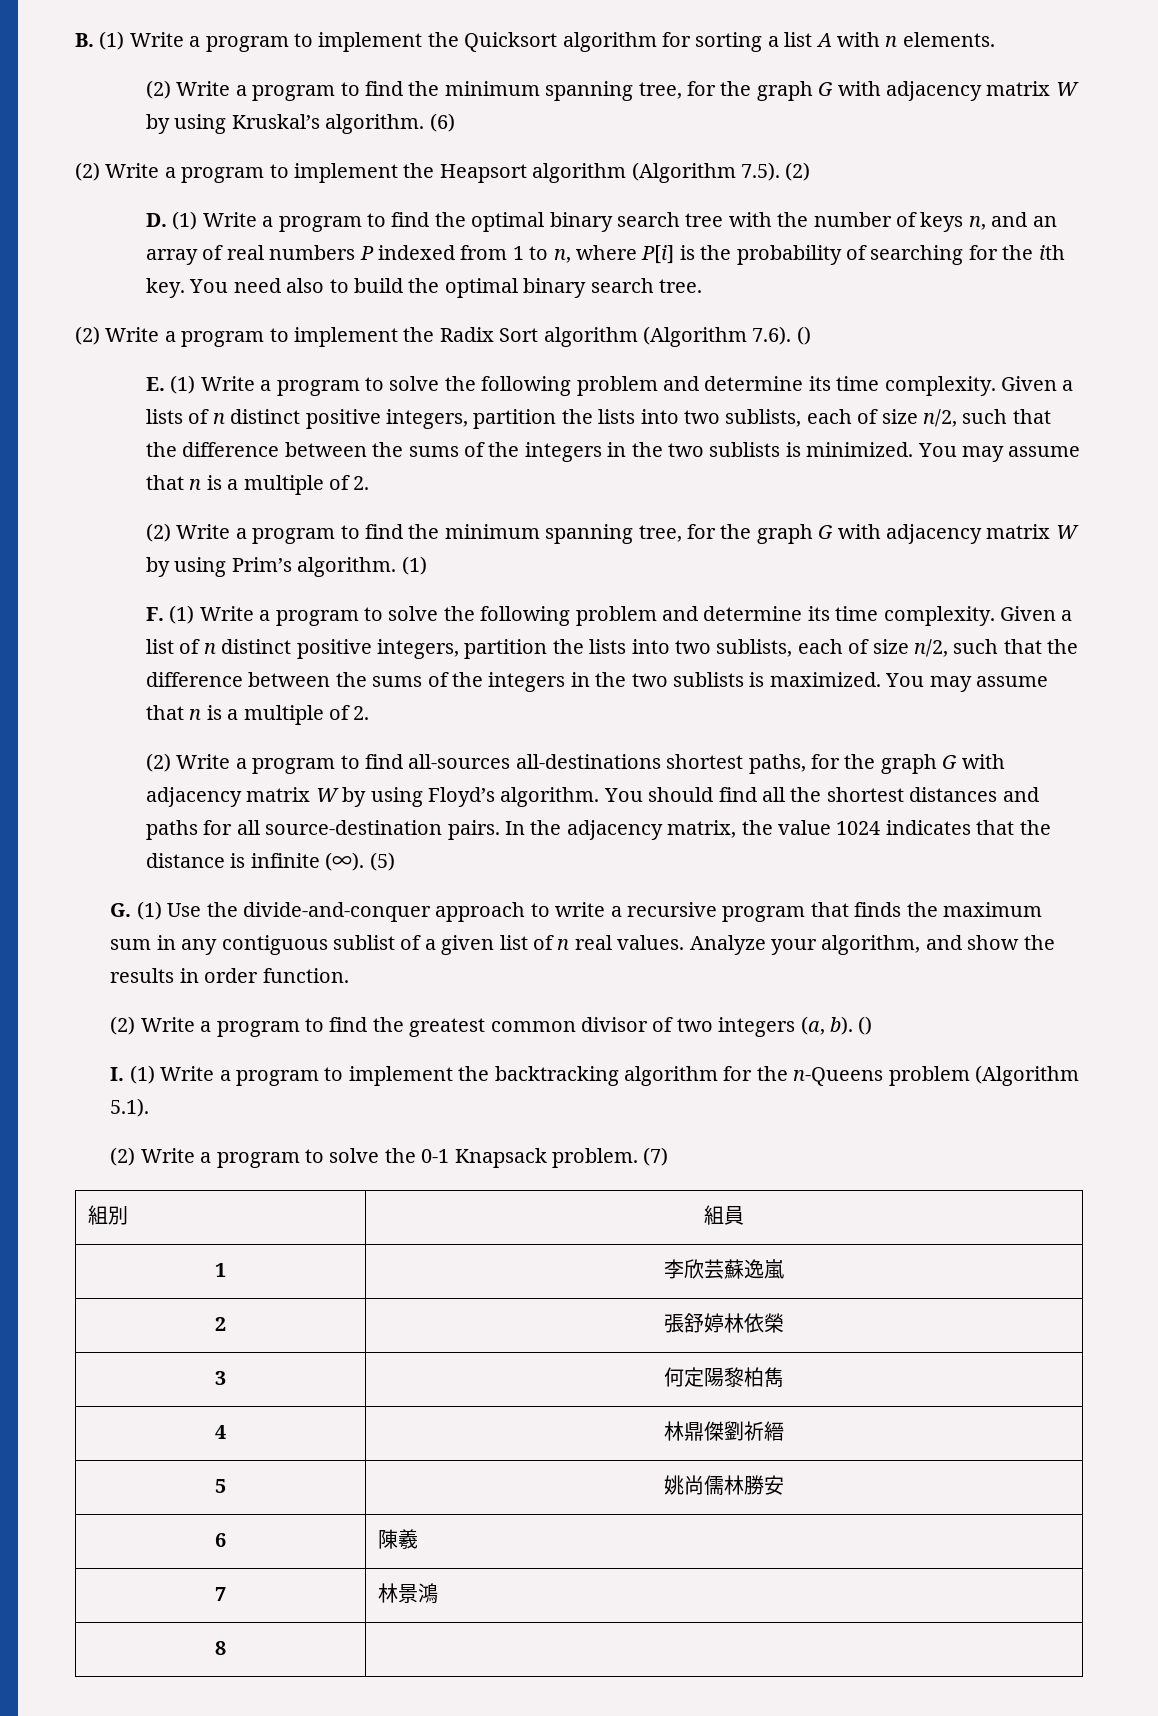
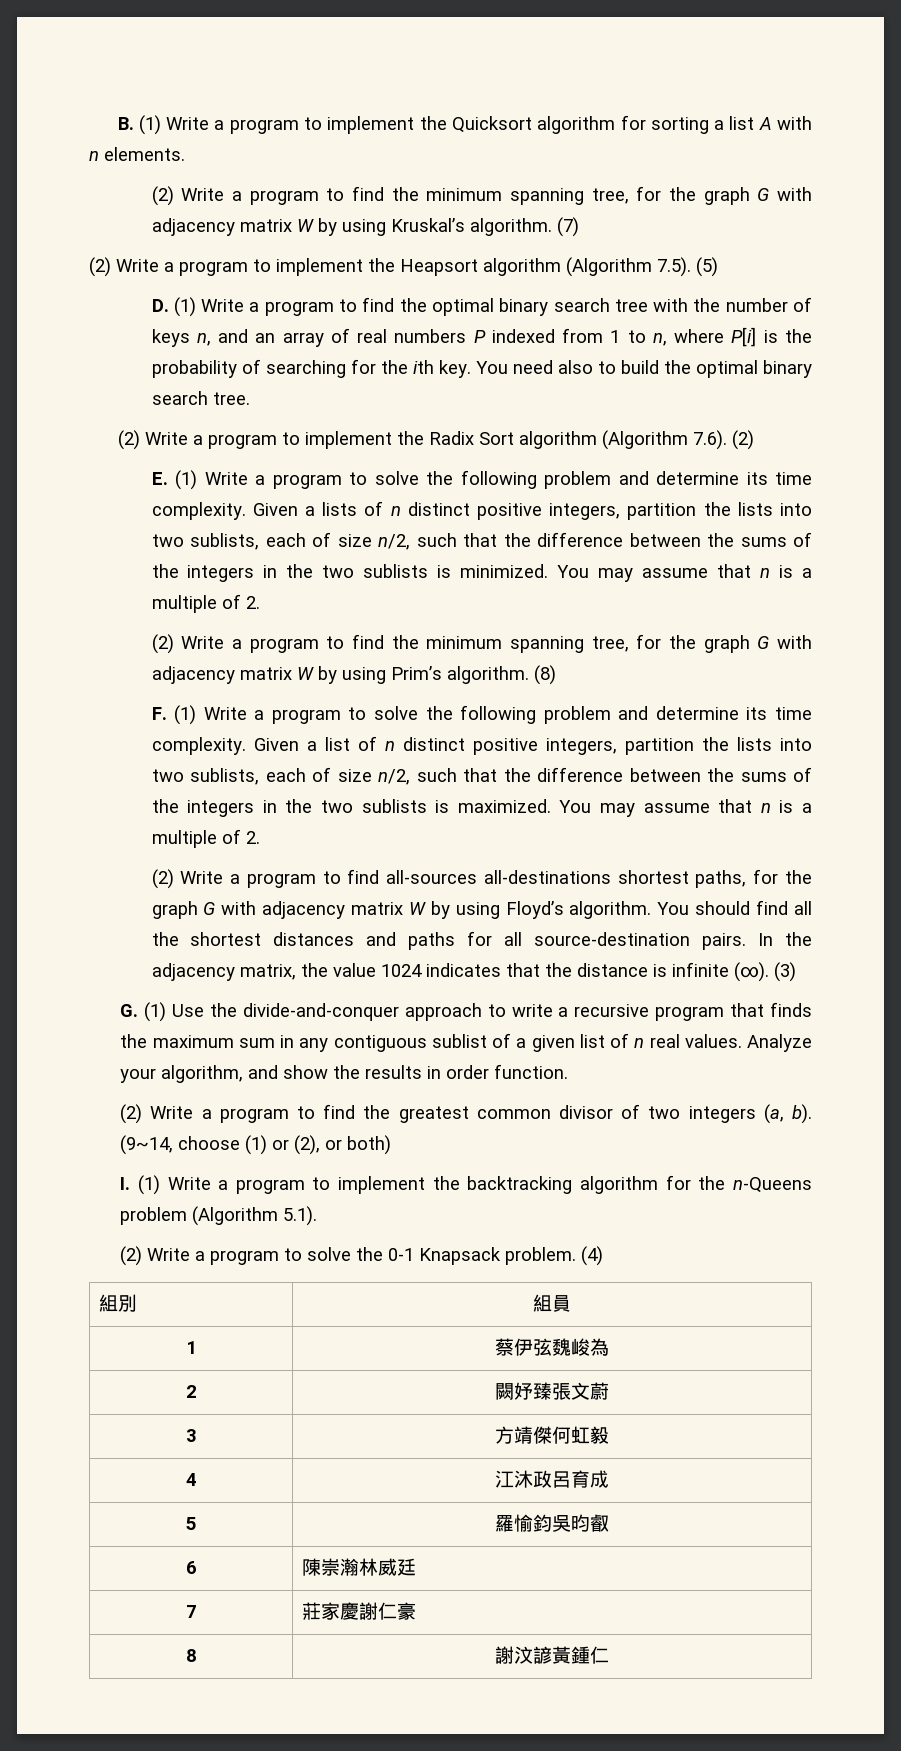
- (6)
+ (7)
- (2) Write a program to implement the Heapsort algorithm (Algorithm 7.5). (2)
+ (2) Write a program to implement the Heapsort algorithm (Algorithm 7.5). (5)
- (2) Write a program to implement the Radix Sort algorithm (Algorithm 7.6). ()
+ (2) Write a program to implement the Radix Sort algorithm (Algorithm 7.6). (2)
- (2) Write a program to find the minimum spanning tree, for the graph G with adjacency matrix W by using Prim’s algorithm. (1)
+ (2) Write a program to find the minimum spanning tree, for the graph G with adjacency matrix W by using Prim’s algorithm. (8)
- (5)
+ (3)
- (2) Write a program to find the greatest common divisor of two integers (a, b). ()
+ (2) Write a program to find the greatest common divisor of two integers (a, b). (9~14, choose (1) or (2), or both)
- (7)
+ (4)
- 1 | 李欣芸蘇逸嵐
- 2 | 張舒婷林依榮
- 3 | 何定陽黎柏雋
- 4 | 林鼎傑劉祈縉
- 5 | 姚尚儒林勝安
+ 1 | 蔡伊弦魏峻為
+ 2 | 闕妤臻張文蔚
+ 3 | 方靖傑何虹毅
+ 4 | 江沐政呂育成
+ 5 | 羅愉鈞吳昀叡
- 6 | 陳羲
+ 6 | 陳崇瀚林威廷
- 7 | 林景鴻
- 8 |
+ 7 | 莊家慶謝仁豪
+ 8 | 謝汶諺黃鍾仁

